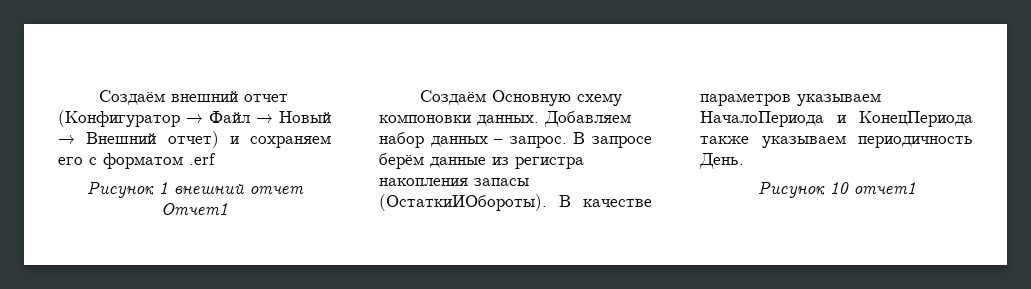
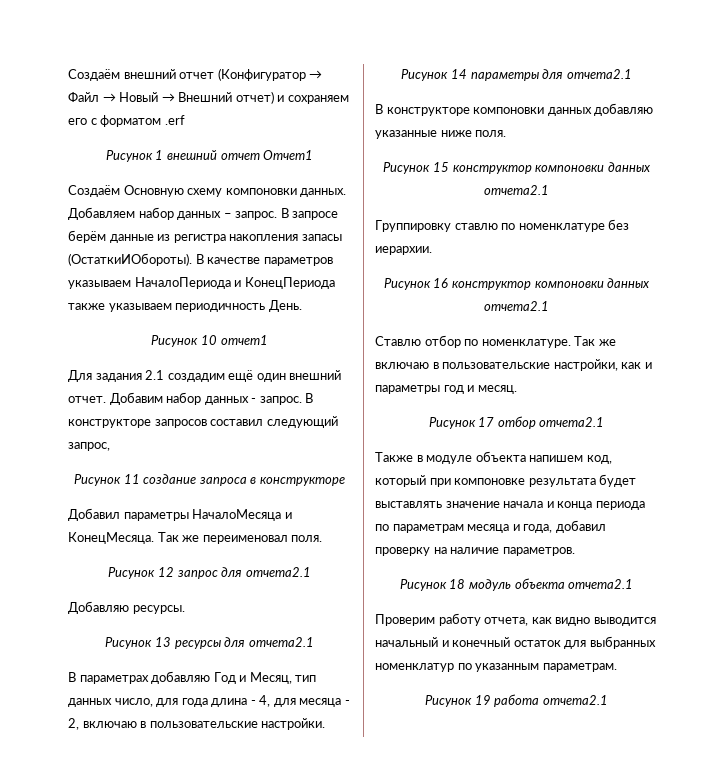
+ Для задания 2.1 создадим ещё один внешний отчет. Добавим набор данных - запрос. В конструкторе запросов составил следующий запрос,
+ Рисунок 11 создание запроса в конструкторе
+ Добавил параметры НачалоМесяца и КонецМесяца. Так же переименовал поля.
+ Рисунок 12 запрос для отчета2.1
+ Добавляю ресурсы.
+ Рисунок 13 ресурсы для отчета2.1
+ В параметрах добавляю Год и Месяц, тип данных число, для года длина - 4, для месяца - 2, включаю в пользовательские настройки.
+ Рисунок 14 параметры для отчета2.1
+ В конструкторе компоновки данных добавляю указанные ниже поля.
+ Рисунок 15 конструктор компоновки данных отчета2.1
+ Группировку ставлю по номенклатуре без иерархии.
+ Рисунок 16 конструктор компоновки данных отчета2.1
+ Ставлю отбор по номенклатуре. Так же включаю в пользовательские настройки, как и параметры год и месяц.
+ Рисунок 17 отбор отчета2.1
+ Также в модуле объекта напишем код, который при компоновке результата будет выставлять значение начала и конца периода по параметрам месяца и года, добавил проверку на наличие параметров.
+ Рисунок 18 модуль объекта отчета2.1
+ Проверим работу отчета, как видно выводится начальный и конечный остаток для выбранных номенклатур по указанным параметрам.
+ Рисунок 19 работа отчета2.1

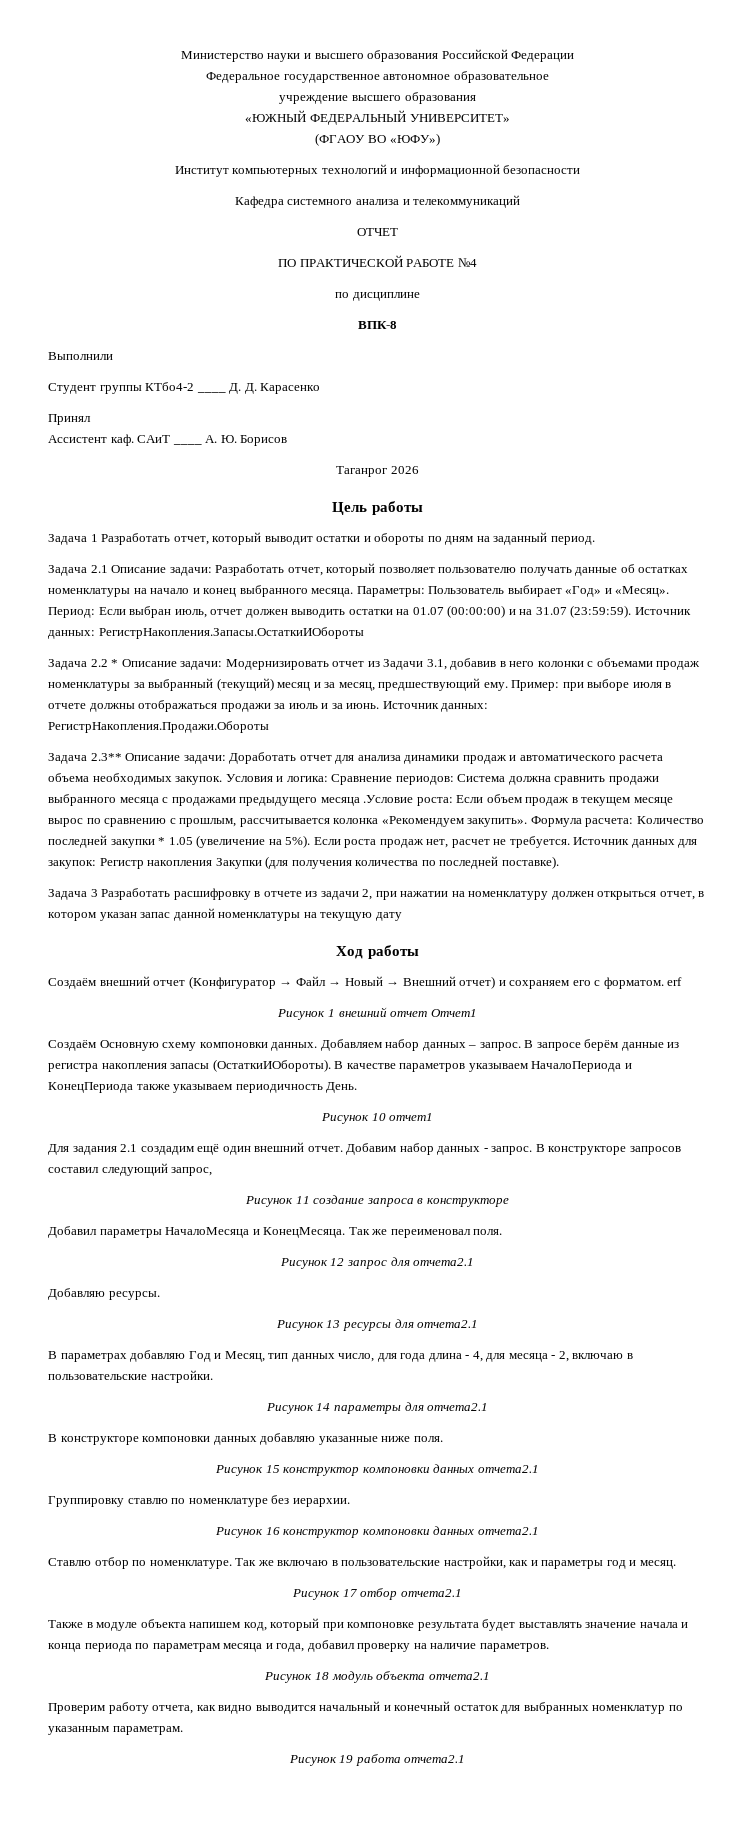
+ Министерство науки и высшего образования Российской Федерации
+ Федеральное государственное автономное образовательное
+ учреждение высшего образования
+ «ЮЖНЫЙ ФЕДЕРАЛЬНЫЙ УНИВЕРСИТЕТ»
+ (ФГАОУ ВО «ЮФУ»)
+ Институт компьютерных технологий и информационной безопасности
+ Кафедра системного анализа и телекоммуникаций
+ ОТЧЕТ
+ ПО ПРАКТИЧЕСКОЙ РАБОТЕ №4
+ по дисциплине
+ ВПК-8
+ Выполнили
+ Студент группы КТбо4-2 ____ Д. Д. Карасенко
+ Принял
+ Ассистент каф. САиТ ____ А. Ю. Борисов
+ Таганрог 2026
+ Цель работы
+ Задача 1 Разработать отчет, который выводит остатки и обороты по дням на заданный период.
+ Задача 2.1 Описание задачи: Разработать отчет, который позволяет пользователю получать данные об остатках номенклатуры на начало и конец выбранного месяца. Параметры: Пользователь выбирает «Год» и «Месяц». Период: Если выбран июль, отчет должен выводить остатки на 01.07 (00:00:00) и на 31.07 (23:59:59). Источник данных: РегистрНакопления.Запасы.ОстаткиИОбороты
+ Задача 2.2 * Описание задачи: Модернизировать отчет из Задачи 3.1, добавив в него колонки с объемами продаж номенклатуры за выбранный (текущий) месяц и за месяц, предшествующий ему. Пример: при выборе июля в отчете должны отображаться продажи за июль и за июнь. Источник данных: РегистрНакопления.Продажи.Обороты
+ Задача 2.3** Описание задачи: Доработать отчет для анализа динамики продаж и автоматического расчета объема необходимых закупок. Условия и логика: Сравнение периодов: Система должна сравнить продажи выбранного месяца с продажами предыдущего месяца .Условие роста: Если объем продаж в текущем месяце вырос по сравнению с прошлым, рассчитывается колонка «Рекомендуем закупить». Формула расчета: Количество последней закупки * 1.05 (увеличение на 5%). Если роста продаж нет, расчет не требуется. Источник данных для закупок: Регистр накопления Закупки (для получения количества по последней поставке).
+ Задача 3 Разработать расшифровку в отчете из задачи 2, при нажатии на номенклатуру должен открыться отчет, в котором указан запас данной номенклатуры на текущую дату
+ Ход работы
- Создаём внешний отчет (Конфигуратор → Файл → Новый → Внешний отчет) и сохраняем его с форматом .erf
+ Создаём внешний отчет (Конфигуратор → Файл → Новый → Внешний отчет) и сохраняем его с форматом. erf

